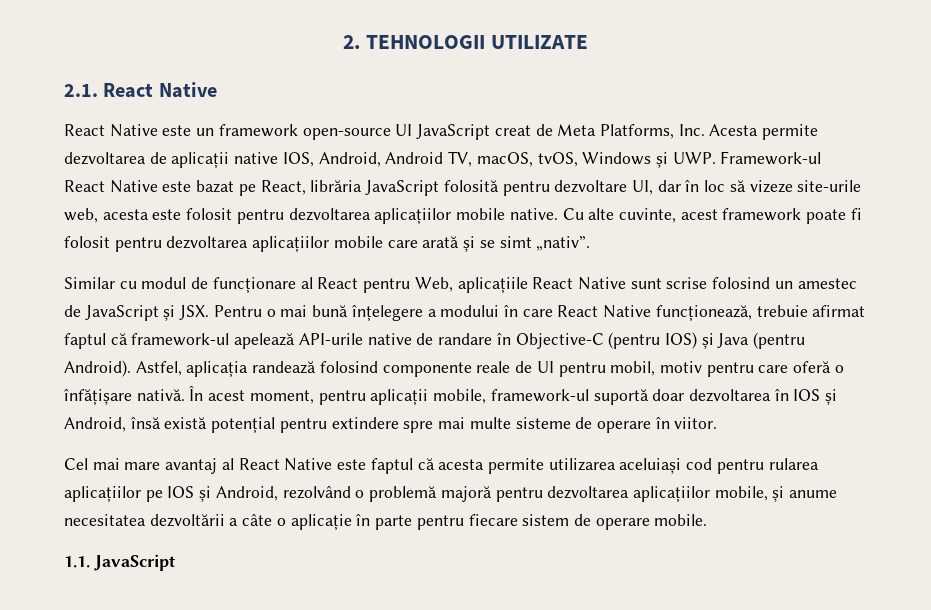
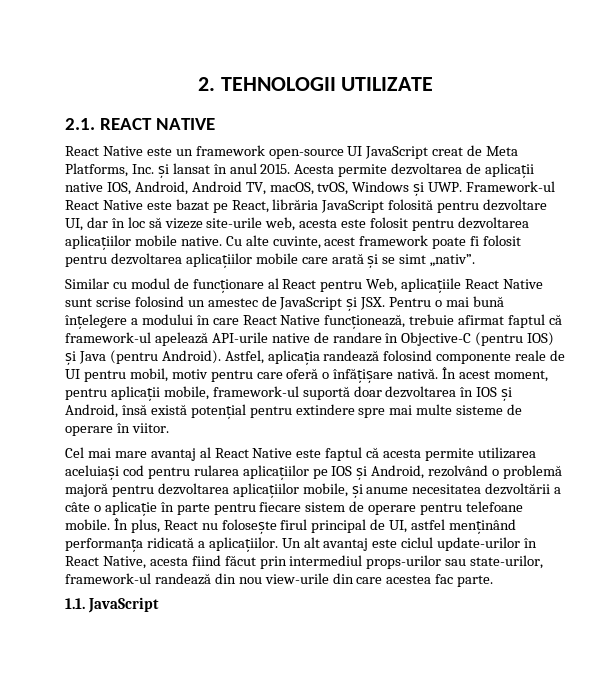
- 2.1. React Native
+ 2.1. REACT NATIVE
- React Native este un framework open-source UI JavaScript creat de Meta Platforms, Inc. Acesta permite dezvoltarea de aplicații native IOS, Android, Android TV, macOS, tvOS, Windows și UWP. Framework-ul React Native este bazat pe React, librăria JavaScript folosită pentru dezvoltare UI, dar în loc să vizeze site-urile web, acesta este folosit pentru dezvoltarea aplicațiilor mobile native.
+ React Native este un framework open-source UI JavaScript creat de Meta Platforms, Inc. și lansat în anul 2015. Acesta permite dezvoltarea de aplicații native IOS, Android, Android TV, macOS, tvOS, Windows și UWP. Framework-ul React Native este bazat pe React, librăria JavaScript folosită pentru dezvoltare UI, dar în loc să vizeze site-urile web, acesta este folosit pentru dezvoltarea aplicațiilor mobile native.
- Cel mai mare avantaj al React Native este faptul că acesta permite utilizarea aceluiași cod pentru rularea aplicațiilor pe IOS și Android, rezolvând o problemă majoră pentru dezvoltarea aplicațiilor mobile, și anume necesitatea dezvoltării a câte o aplicație în parte pentru fiecare sistem de operare mobile.
+ Cel mai mare avantaj al React Native este faptul că acesta permite utilizarea aceluiași cod pentru rularea aplicațiilor pe IOS și Android, rezolvând o problemă majoră pentru dezvoltarea aplicațiilor mobile, și anume necesitatea dezvoltării a câte o aplicație în parte pentru fiecare sistem de operare pentru telefoane mobile. În plus, React nu folosește firul principal de UI, astfel menținând performanța ridicată a aplicațiilor. Un alt avantaj este ciclul update-urilor în React Native, acesta fiind făcut prin intermediul props-urilor sau state-urilor, framework-ul randează din nou view-urile din care acestea fac parte.

